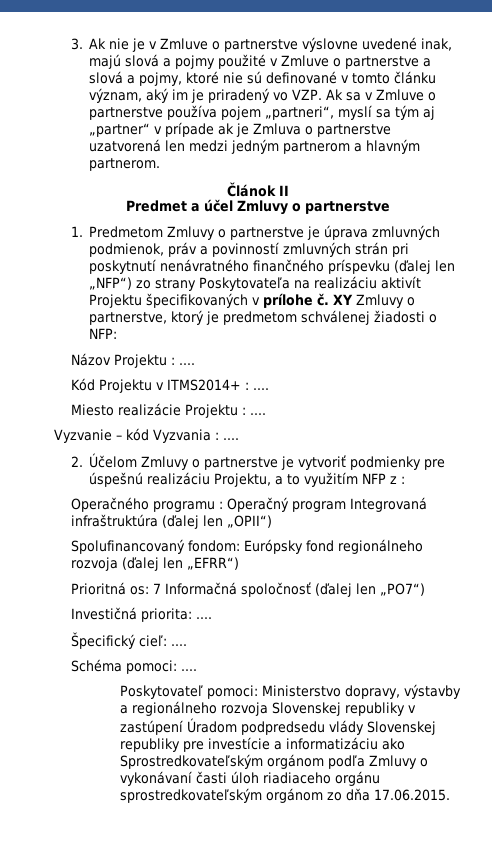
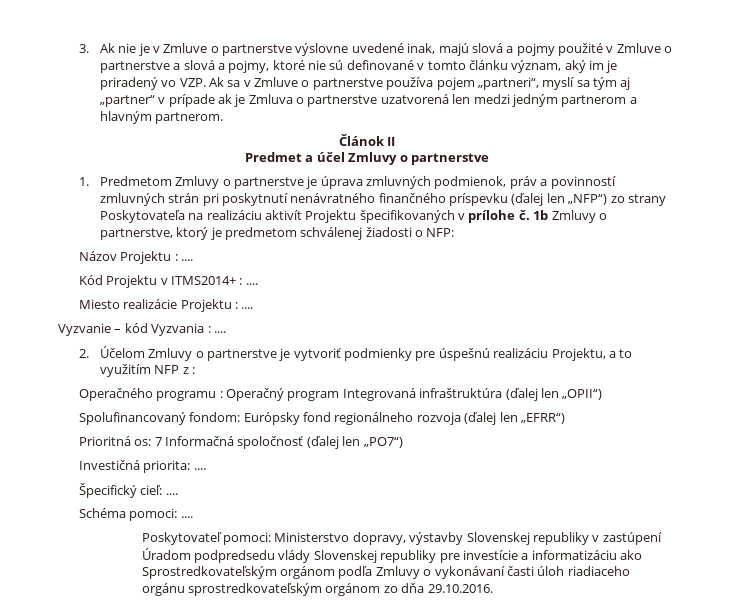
- XY Zmluvy o partnerstve, ktorý je predmetom schválenej žiadosti o NFP:
+ 1b Zmluvy o partnerstve, ktorý je predmetom schválenej žiadosti o NFP:
- Poskytovateľ pomoci: Ministerstvo dopravy, výstavby a regionálneho rozvoja Slovenskej republiky v zastúpení Úradom podpredsedu vlády Slovenskej republiky pre investície a informatizáciu ako Sprostredkovateľským orgánom podľa Zmluvy o vykonávaní časti úloh riadiaceho orgánu sprostredkovateľským orgánom zo dňa 17.06.2015.
+ Poskytovateľ pomoci: Ministerstvo dopravy, výstavby Slovenskej republiky v zastúpení Úradom podpredsedu vlády Slovenskej republiky pre investície a informatizáciu ako Sprostredkovateľským orgánom podľa Zmluvy o vykonávaní časti úloh riadiaceho orgánu sprostredkovateľským orgánom zo dňa 29.10.2016.

